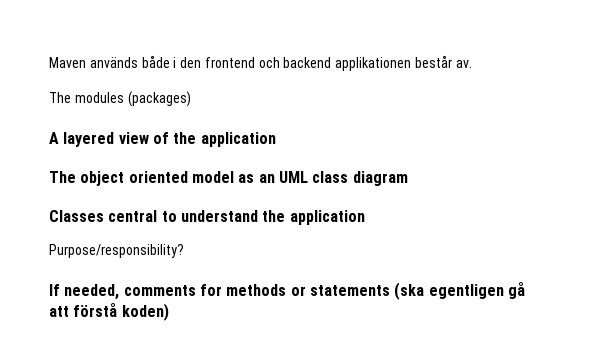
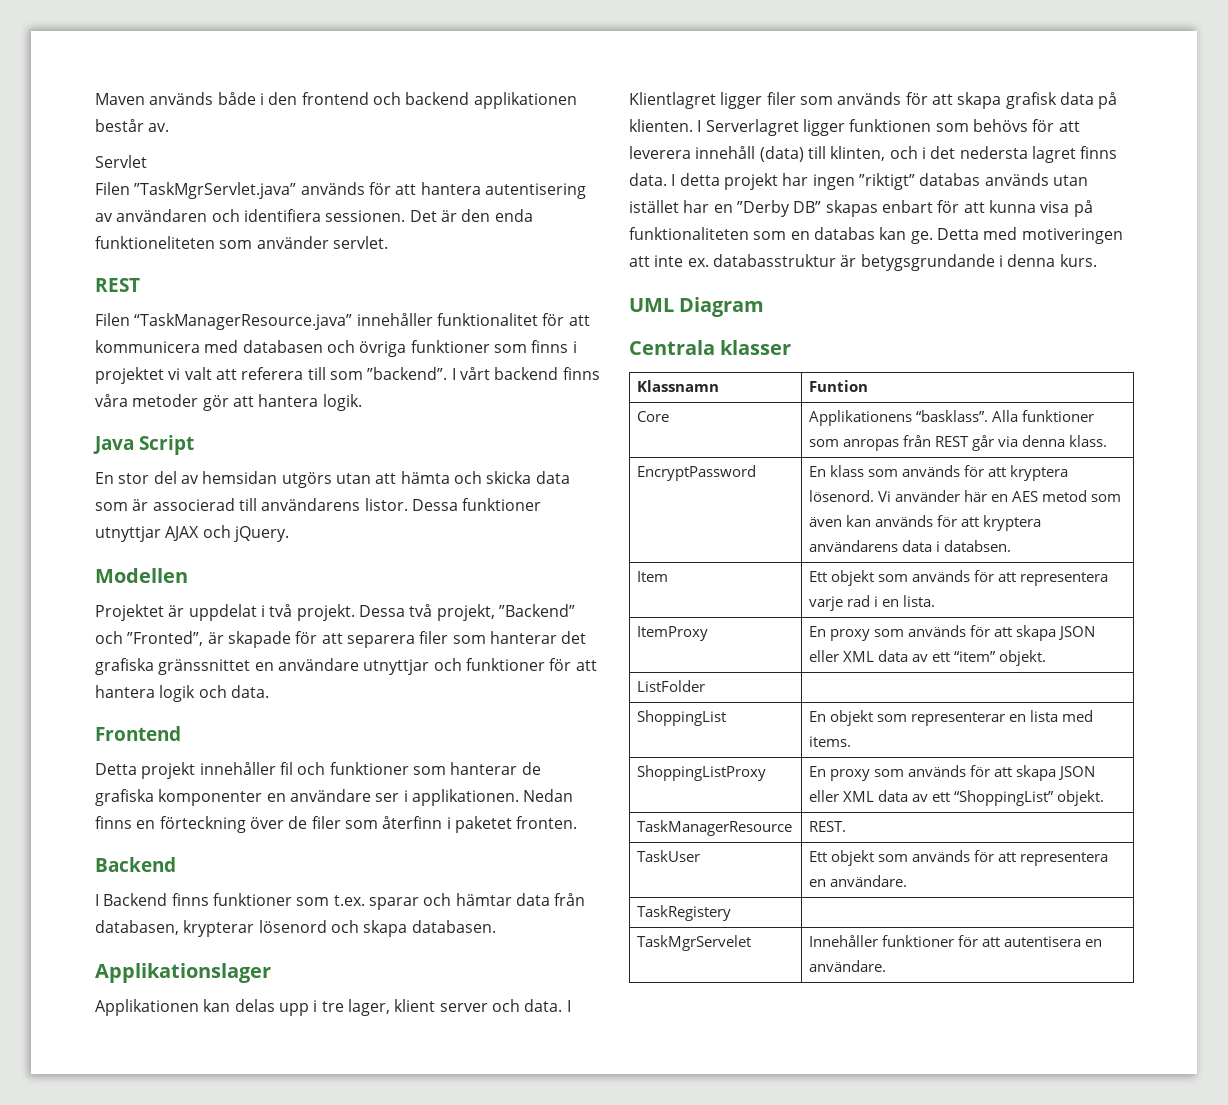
- The modules (packages)
- A layered view of the application
- The object oriented model as an UML class diagram
- Classes central to understand the application
- Purpose/responsibility?
- If needed, comments for methods or statements (ska egentligen gå att förstå koden)
+ Servlet
+ Filen ”TaskMgrServlet.java” används för att hantera autentisering av användaren och identifiera sessionen. Det är den enda funktioneliteten som använder servlet.
+ REST
+ Filen “TaskManagerResource.java” innehåller funktionalitet för att kommunicera med databasen och övriga funktioner som finns i projektet vi valt att referera till som ”backend”. I vårt backend finns våra metoder gör att hantera logik.
+ Java Script
+ En stor del av hemsidan utgörs utan att hämta och skicka data som är associerad till användarens listor. Dessa funktioner utnyttjar AJAX och jQuery.
+ Modellen
+ Projektet är uppdelat i två projekt. Dessa två projekt, ”Backend” och ”Fronted”, är skapade för att separera filer som hanterar det grafiska gränssnittet en användare utnyttjar och funktioner för att hantera logik och data.
+ Frontend
+ Detta projekt innehåller fil och funktioner som hanterar de grafiska komponenter en användare ser i applikationen. Nedan finns en förteckning över de filer som återfinn i paketet fronten.
+ Backend
+ I Backend finns funktioner som t.ex. sparar och hämtar data från databasen, krypterar lösenord och skapa databasen.
+ Applikationslager
+ Applikationen kan delas upp i tre lager, klient server och data. I Klientlagret ligger filer som används för att skapa grafisk data på klienten. I Serverlagret ligger funktionen som behövs för att leverera innehåll (data) till klinten, och i det nedersta lagret finns data. I detta projekt har ingen ”riktigt” databas används utan istället har en ”Derby DB” skapas enbart för att kunna visa på funktionaliteten som en databas kan ge. Detta med motiveringen att inte ex. databasstruktur är betygsgrundande i denna kurs.
+ UML Diagram
+ Centrala klasser
+ Klassnamn | Funtion
+ Core | Applikationens “basklass”. Alla funktioner som anropas från REST går via denna klass.
+ EncryptPassword | En klass som används för att kryptera lösenord. Vi använder här en AES metod som även kan används för att kryptera användarens data i databsen.
+ Item | Ett objekt som används för att representera varje rad i en lista.
+ ItemProxy | En proxy som används för att skapa JSON eller XML data av ett “item” objekt.
+ ListFolder |
+ ShoppingList | En objekt som representerar en lista med items.
+ ShoppingListProxy | En proxy som används för att skapa JSON eller XML data av ett “ShoppingList” objekt.
+ TaskManagerResource | REST.
+ TaskUser | Ett objekt som används för att representera en användare.
+ TaskRegistery |
+ TaskMgrServelet | Innehåller funktioner för att autentisera en användare.

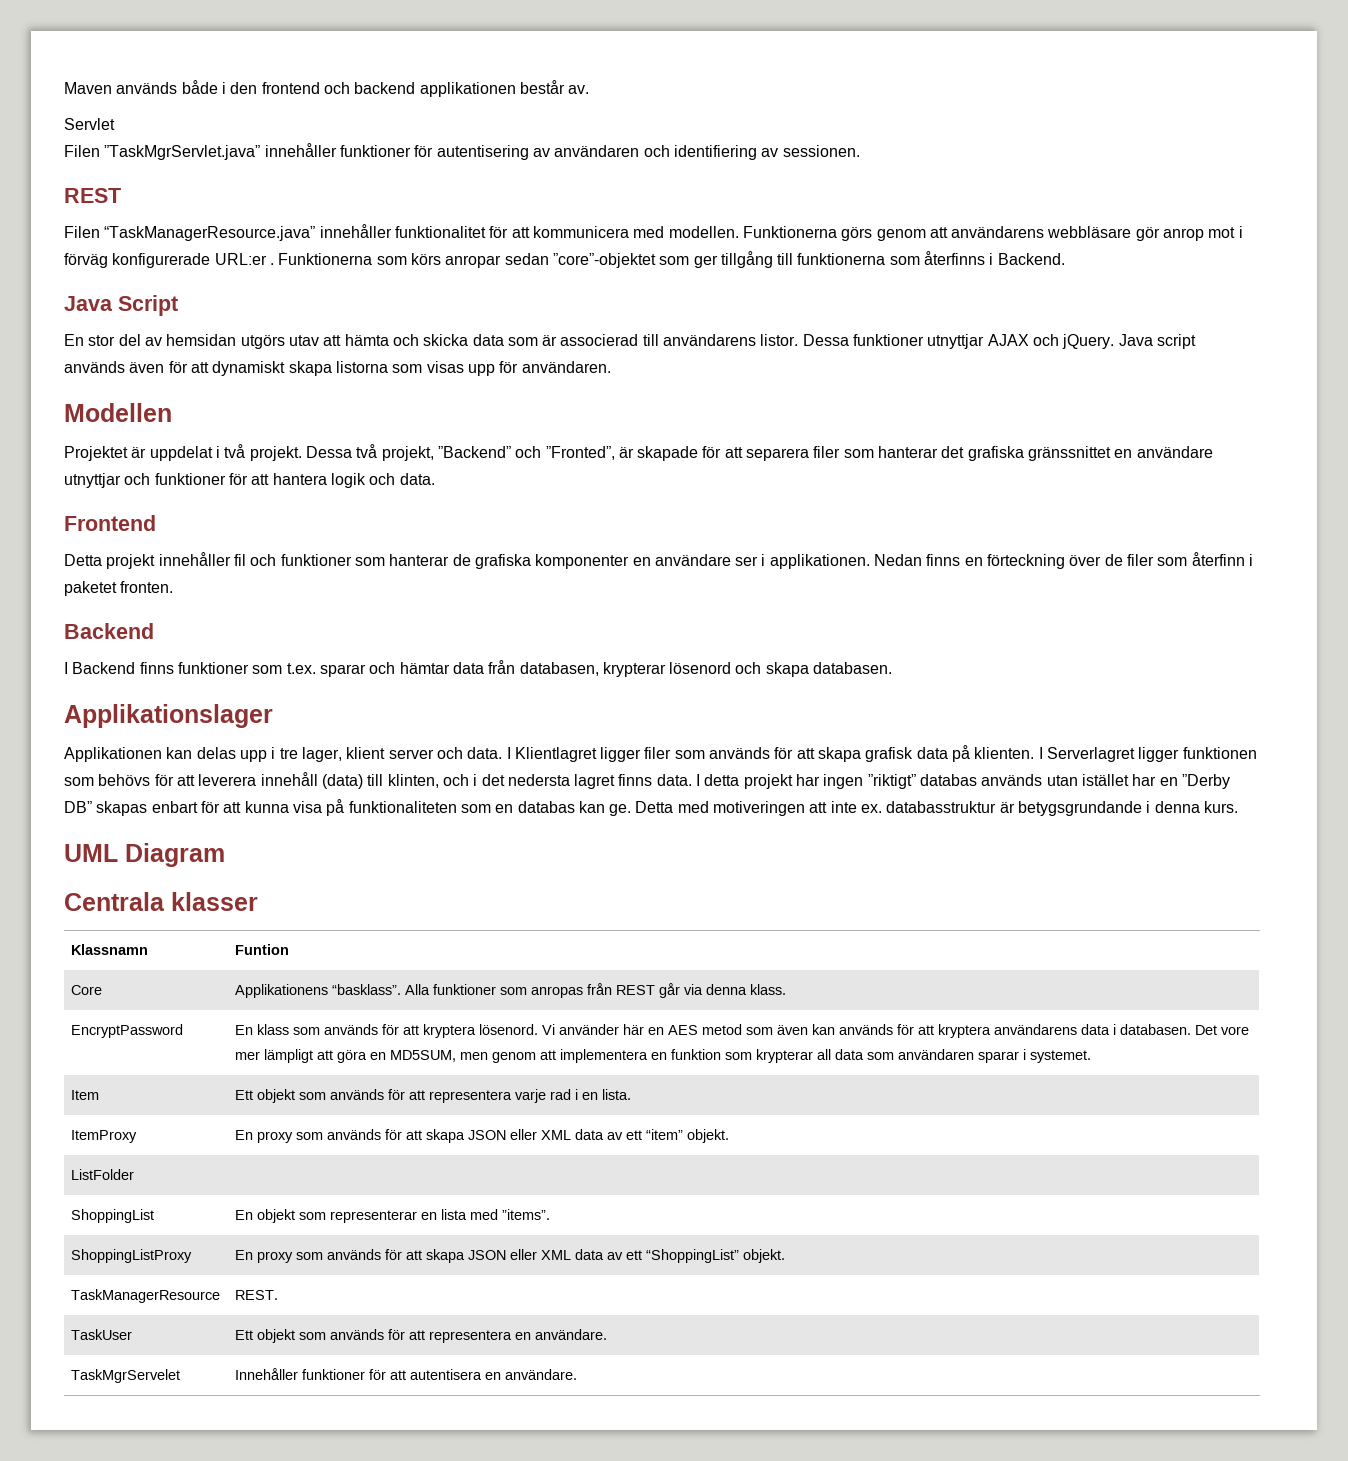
- Filen ”TaskMgrServlet.java” används för att hantera autentisering av användaren och identifiera sessionen. Det är den enda funktioneliteten som använder servlet.
+ Filen ”TaskMgrServlet.java” innehåller funktioner för autentisering av användaren och identifiering av sessionen.
- Filen “TaskManagerResource.java” innehåller funktionalitet för att kommunicera med databasen och övriga funktioner som finns i projektet vi valt att referera till som ”backend”. I vårt backend finns våra metoder gör att hantera logik.
+ Filen “TaskManagerResource.java” innehåller funktionalitet för att kommunicera med modellen. Funktionerna görs genom att användarens webbläsare gör anrop mot i förväg konfigurerade URL:er . Funktionerna som körs anropar sedan ”core”-objektet som ger tillgång till funktionerna som återfinns i Backend.
- En stor del av hemsidan utgörs utan att hämta och skicka data som är associerad till användarens listor.
+ En stor del av hemsidan utgörs utav att hämta och skicka data som är associerad till användarens listor.
+ Java script används även för att dynamiskt skapa listorna som visas upp för användaren.
- Vi använder här en AES metod som även kan används för att kryptera användarens data i databsen.
+ Vi använder här en AES metod som även kan används för att kryptera användarens data i databasen. Det vore mer lämpligt att göra en MD5SUM, men genom att implementera en funktion som krypterar all data som användaren sparar i systemet.
- ShoppingList | En objekt som representerar en lista med items.
+ ShoppingList | En objekt som representerar en lista med ”items”.
- TaskRegistery |

